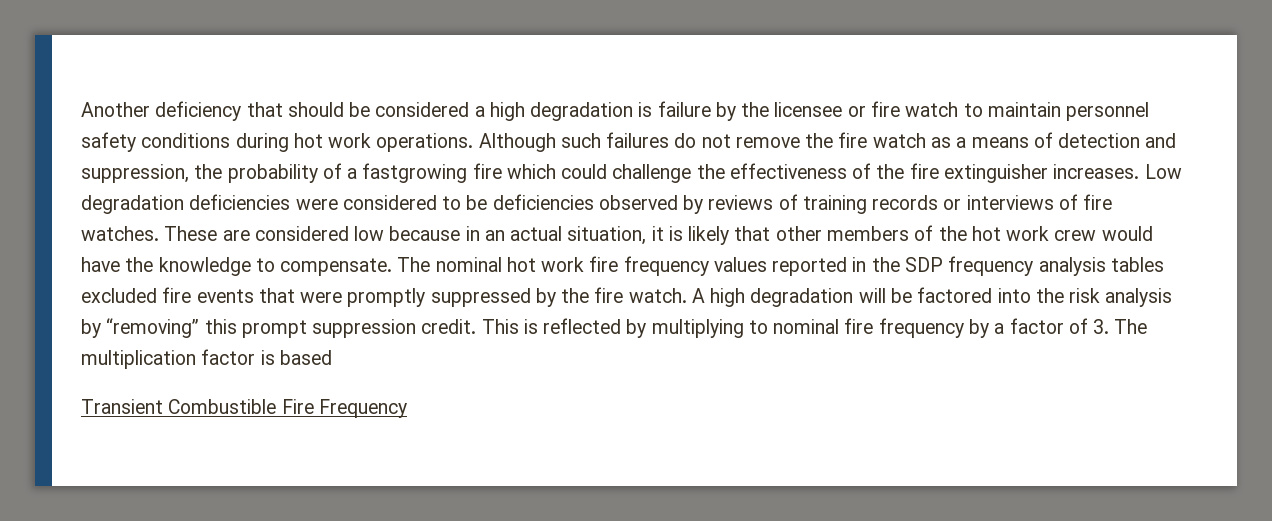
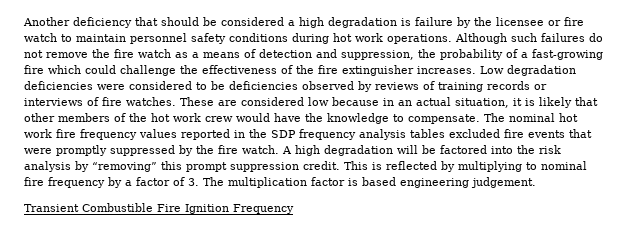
- Although such failures do not remove the fire watch as a means of detection and suppression, the probability of a fastgrowing fire which could challenge the effectiveness of the fire extinguisher increases.
+ Although such failures do not remove the fire watch as a means of detection and suppression, the probability of a fast-growing fire which could challenge the effectiveness of the fire extinguisher increases.
- This is reflected by multiplying to nominal fire frequency by a factor of 3. The multiplication factor is based
+ This is reflected by multiplying to nominal fire frequency by a factor of 3. The multiplication factor is based engineering judgement.
- Transient Combustible Fire Frequency
+ Transient Combustible Fire Ignition Frequency

